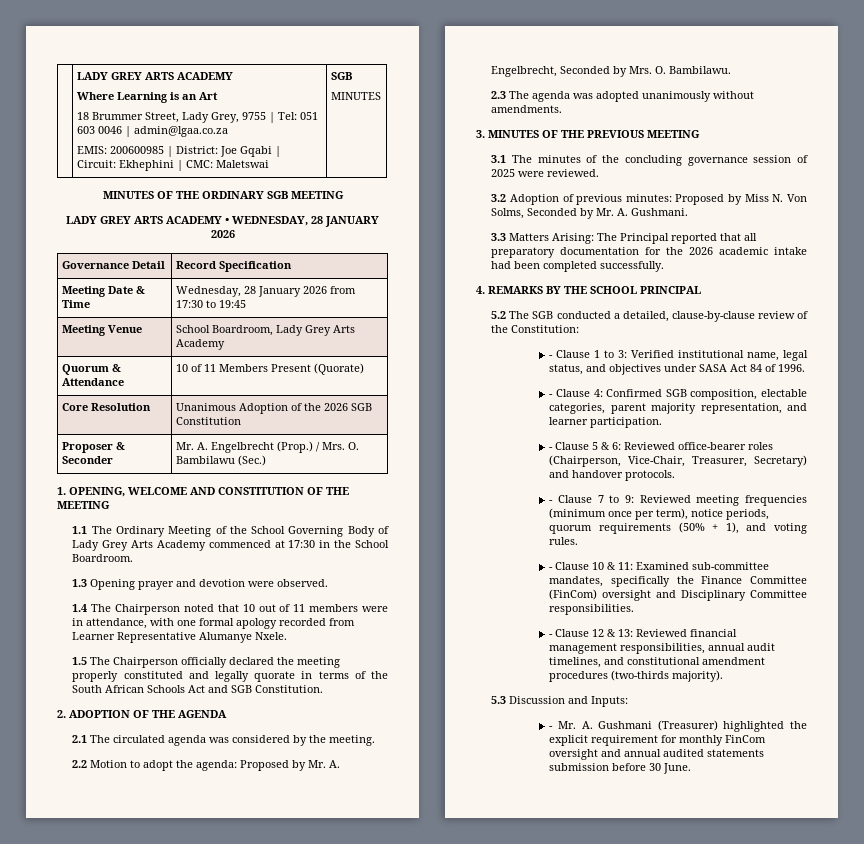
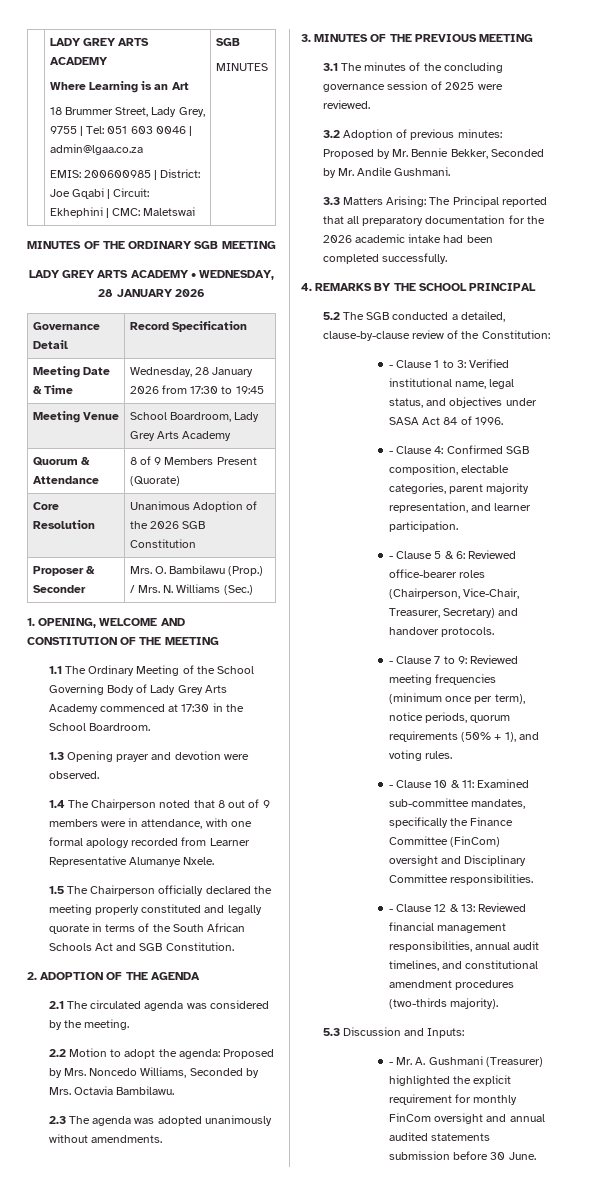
- Quorum & Attendance | 10 of 11 Members Present (Quorate)
+ Quorum & Attendance | 8 of 9 Members Present (Quorate)
- Proposer & Seconder | Mr. A. Engelbrecht (Prop.) / Mrs. O. Bambilawu (Sec.)
+ Proposer & Seconder | Mrs. O. Bambilawu (Prop.) / Mrs. N. Williams (Sec.)
- 1.4 The Chairperson noted that 10 out of 11 members were in attendance, with one formal apology recorded from Learner Representative Alumanye Nxele.
+ 1.4 The Chairperson noted that 8 out of 9 members were in attendance, with one formal apology recorded from Learner Representative Alumanye Nxele.
- 2.2 Motion to adopt the agenda: Proposed by Mr. A. Engelbrecht, Seconded by Mrs. O. Bambilawu.
+ 2.2 Motion to adopt the agenda: Proposed by Mrs. Noncedo Williams, Seconded by Mrs. Octavia Bambilawu.
- 3.2 Adoption of previous minutes: Proposed by Miss N. Von Solms, Seconded by Mr. A. Gushmani.
+ 3.2 Adoption of previous minutes: Proposed by Mr. Bennie Bekker, Seconded by Mr. Andile Gushmani.

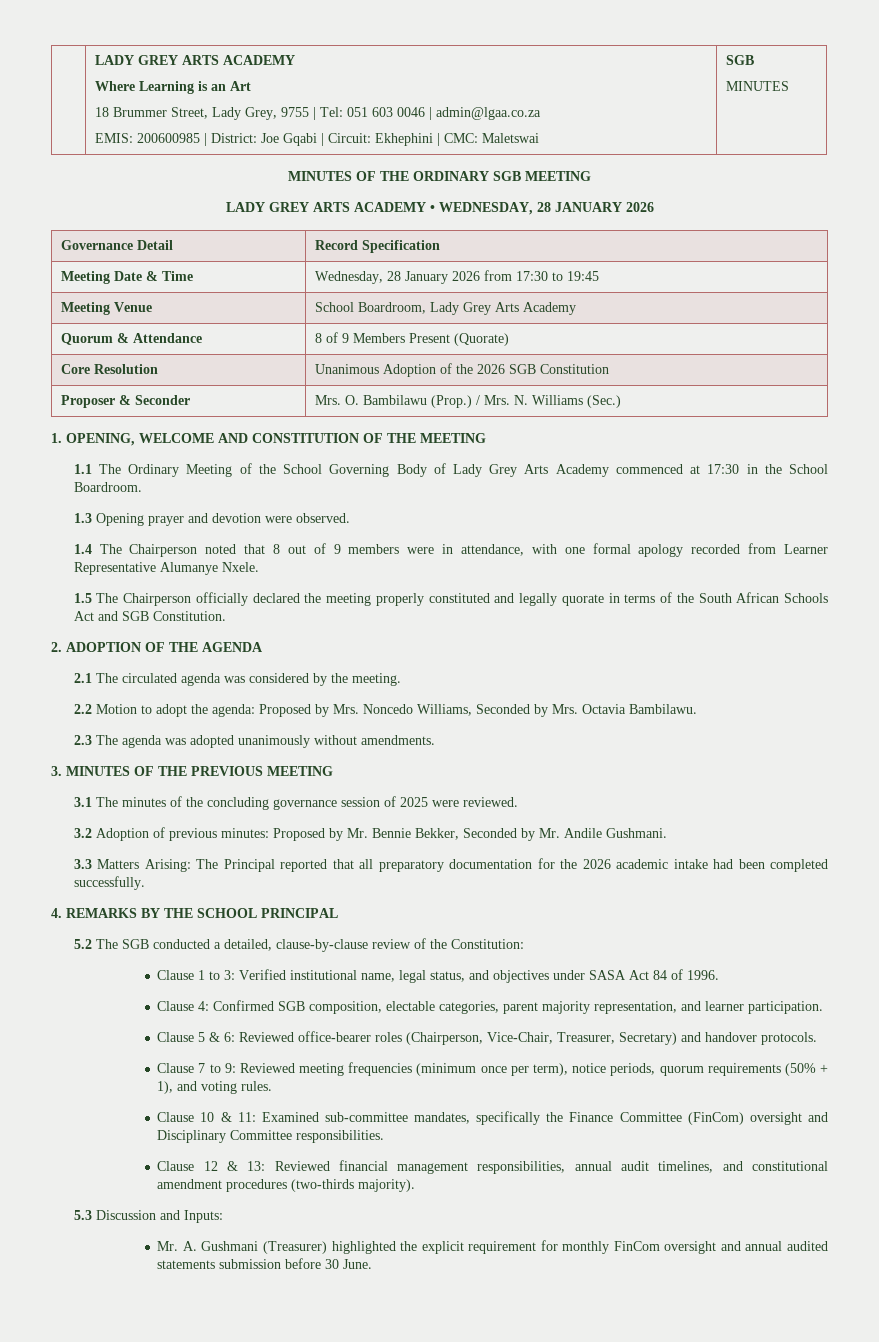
- - Clause 1 to 3: Verified institutional name, legal status, and objectives under SASA Act 84 of 1996.
+ Clause 1 to 3: Verified institutional name, legal status, and objectives under SASA Act 84 of 1996.
- - Clause 4: Confirmed SGB composition, electable categories, parent majority representation, and learner participation.
+ Clause 4: Confirmed SGB composition, electable categories, parent majority representation, and learner participation.
- - Clause 5 & 6: Reviewed office-bearer roles (Chairperson, Vice-Chair, Treasurer, Secretary) and handover protocols.
+ Clause 5 & 6: Reviewed office-bearer roles (Chairperson, Vice-Chair, Treasurer, Secretary) and handover protocols.
- - Clause 7 to 9: Reviewed meeting frequencies (minimum once per term), notice periods, quorum requirements (50% + 1), and voting rules.
+ Clause 7 to 9: Reviewed meeting frequencies (minimum once per term), notice periods, quorum requirements (50% + 1), and voting rules.
- - Clause 10 & 11: Examined sub-committee mandates, specifically the Finance Committee (FinCom) oversight and Disciplinary Committee responsibilities.
+ Clause 10 & 11: Examined sub-committee mandates, specifically the Finance Committee (FinCom) oversight and Disciplinary Committee responsibilities.
- - Clause 12 & 13: Reviewed financial management responsibilities, annual audit timelines, and constitutional amendment procedures (two-thirds majority).
+ Clause 12 & 13: Reviewed financial management responsibilities, annual audit timelines, and constitutional amendment procedures (two-thirds majority).
- - Mr. A. Gushmani (Treasurer) highlighted the explicit requirement for monthly FinCom oversight and annual audited statements submission before 30 June.
+ Mr. A. Gushmani (Treasurer) highlighted the explicit requirement for monthly FinCom oversight and annual audited statements submission before 30 June.

